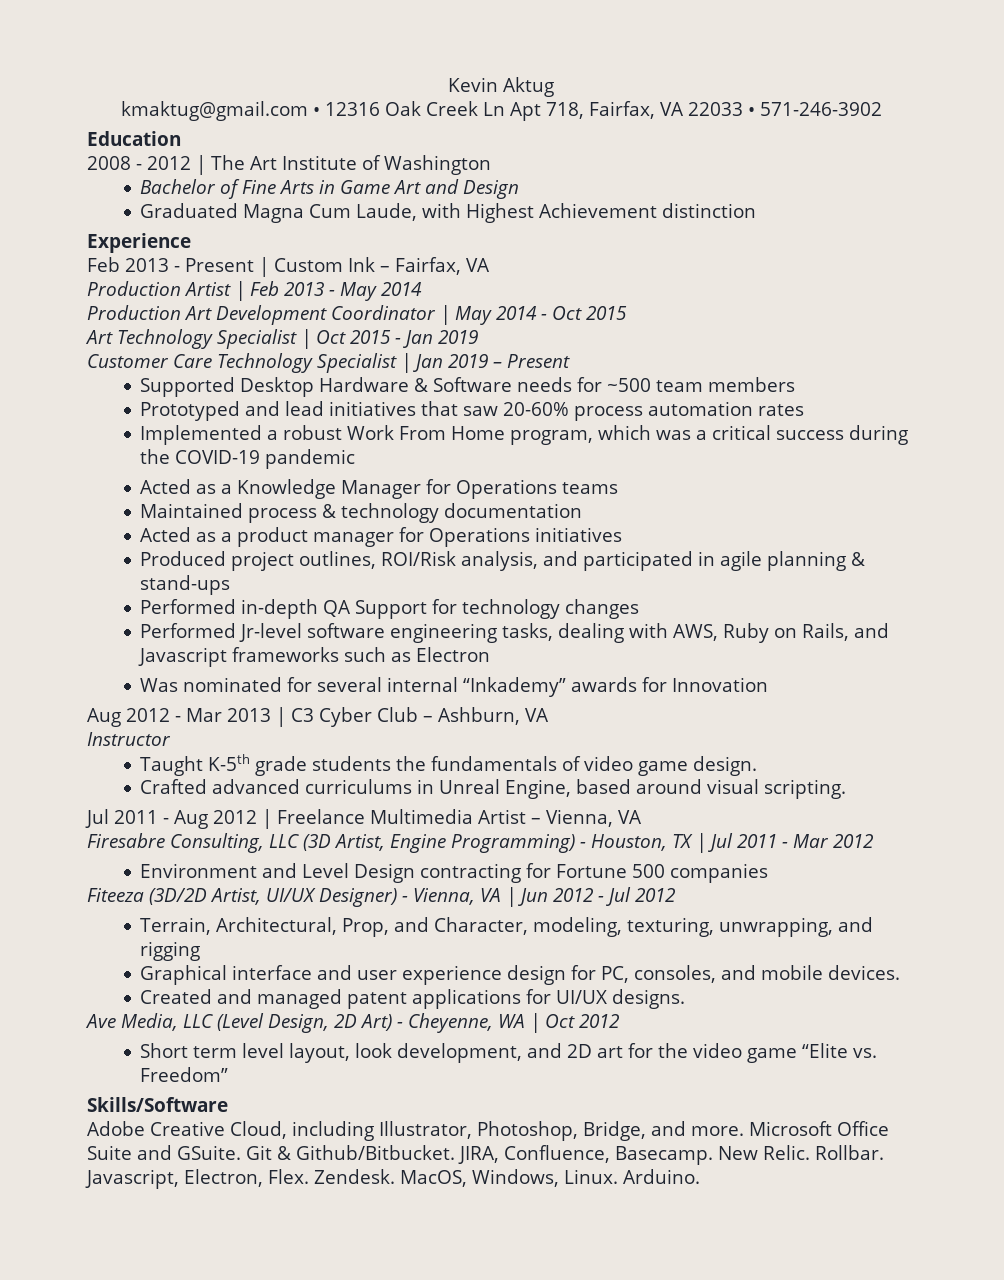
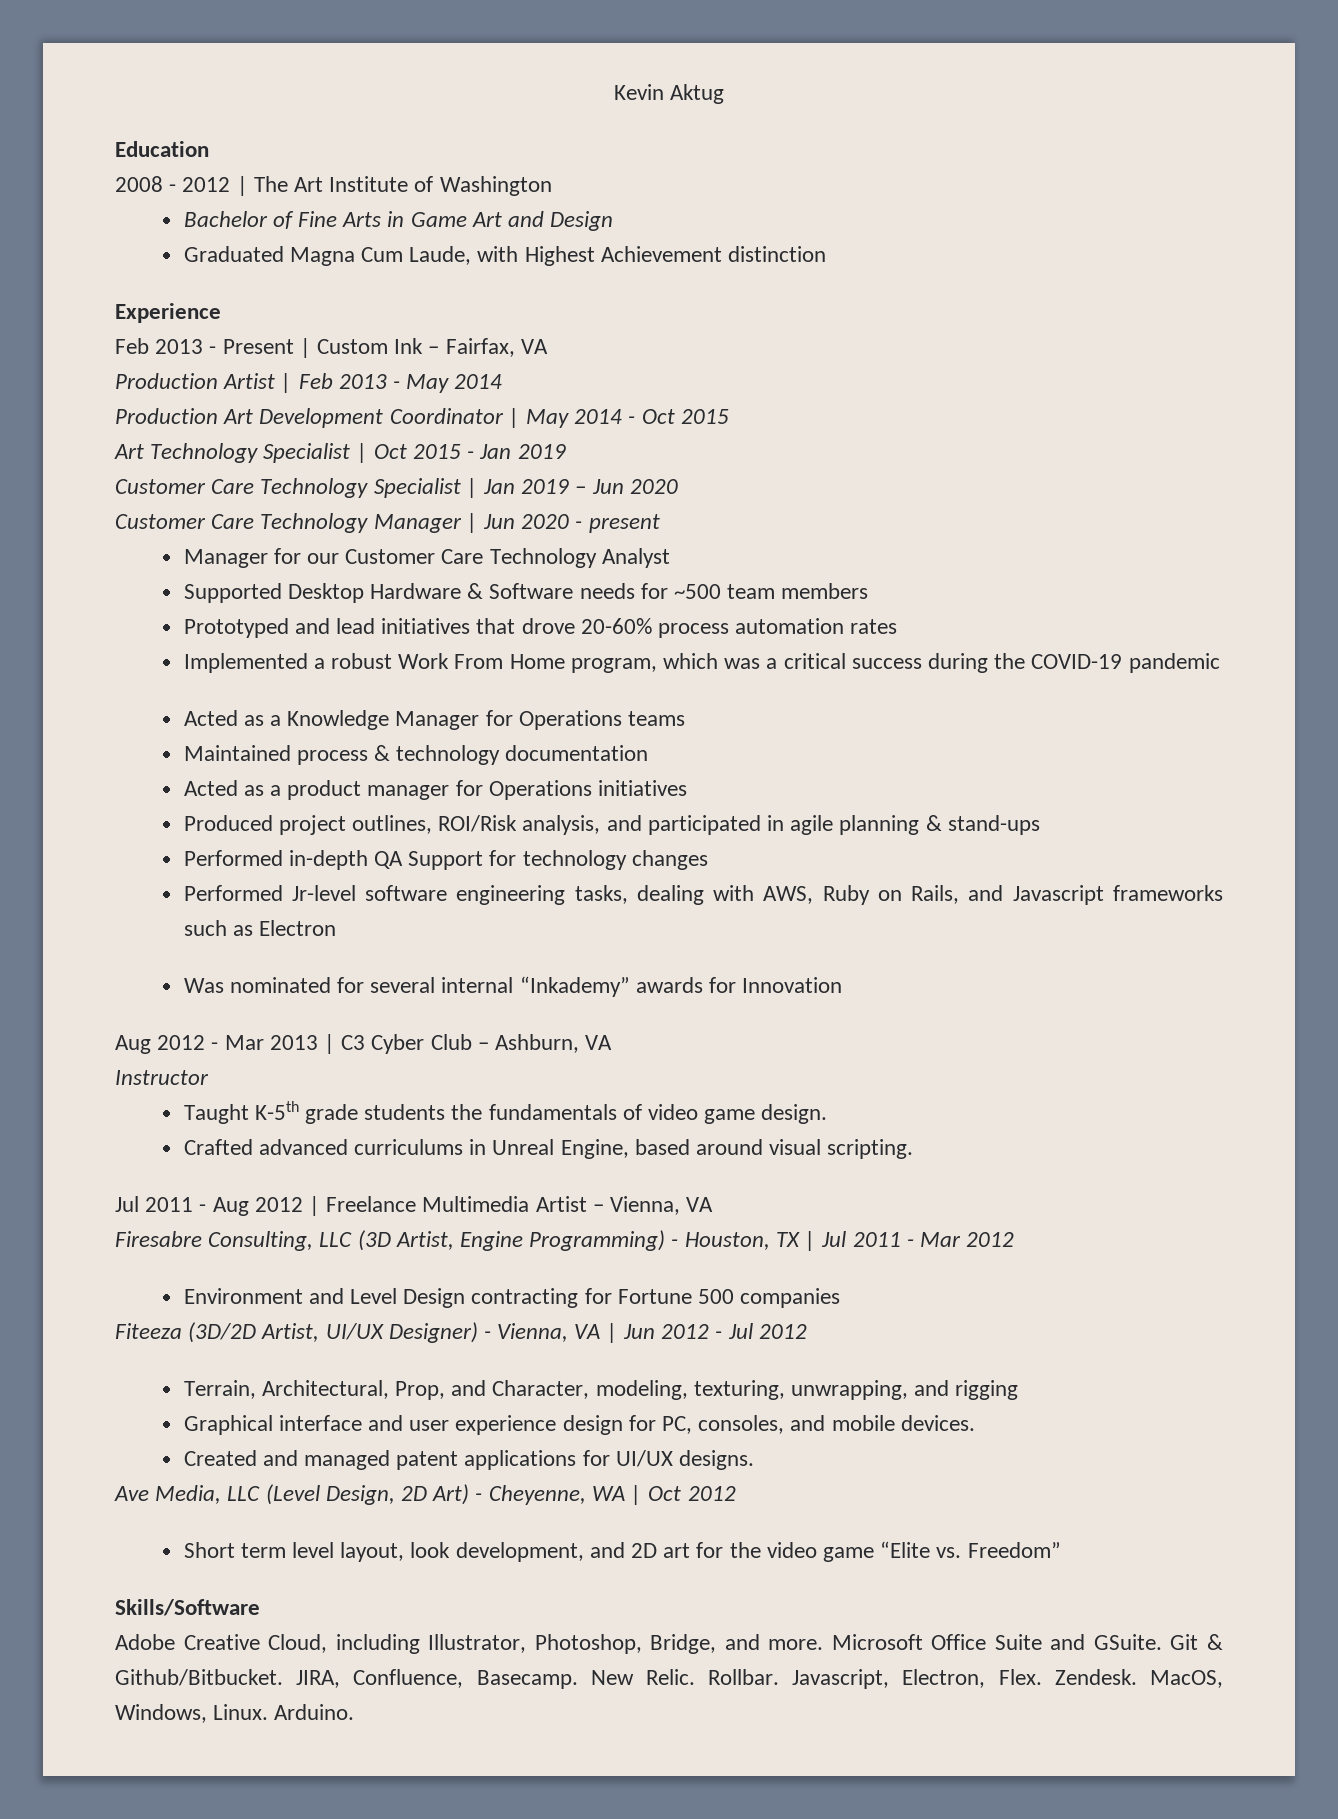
- kmaktug@gmail.com • 12316 Oak Creek Ln Apt 718, Fairfax, VA 22033 • 571-246-3902
- Customer Care Technology Specialist | Jan 2019 – Present
+ Customer Care Technology Specialist | Jan 2019 – Jun 2020
+ Customer Care Technology Manager | Jun 2020 - present
+ Manager for our Customer Care Technology Analyst
- Prototyped and lead initiatives that saw 20-60% process automation rates
+ Prototyped and lead initiatives that drove 20-60% process automation rates

